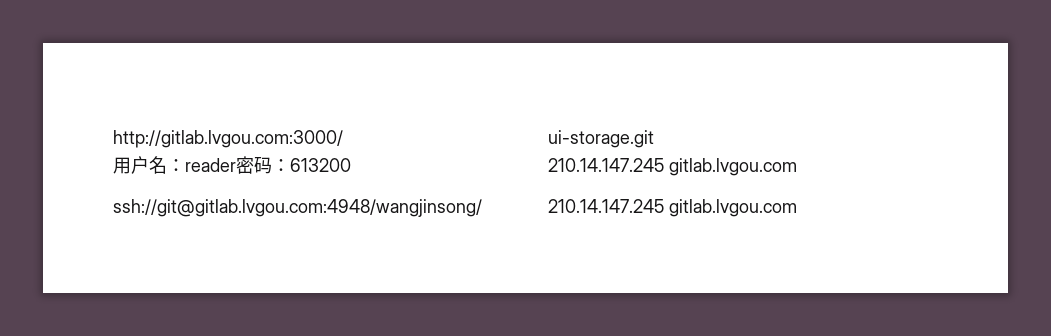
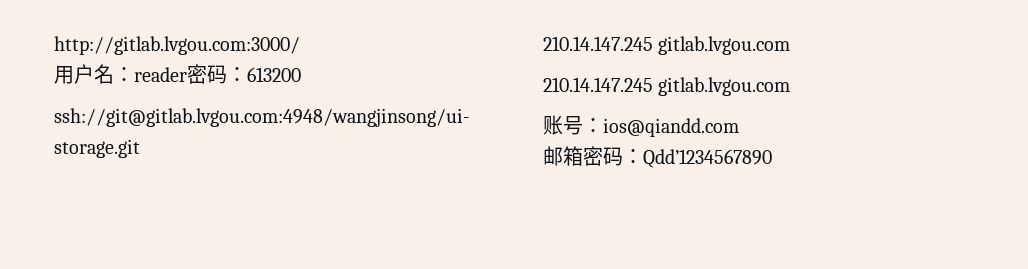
+ 账号：ios@qiandd.com
+ 邮箱密码：Qdd’1234567890

